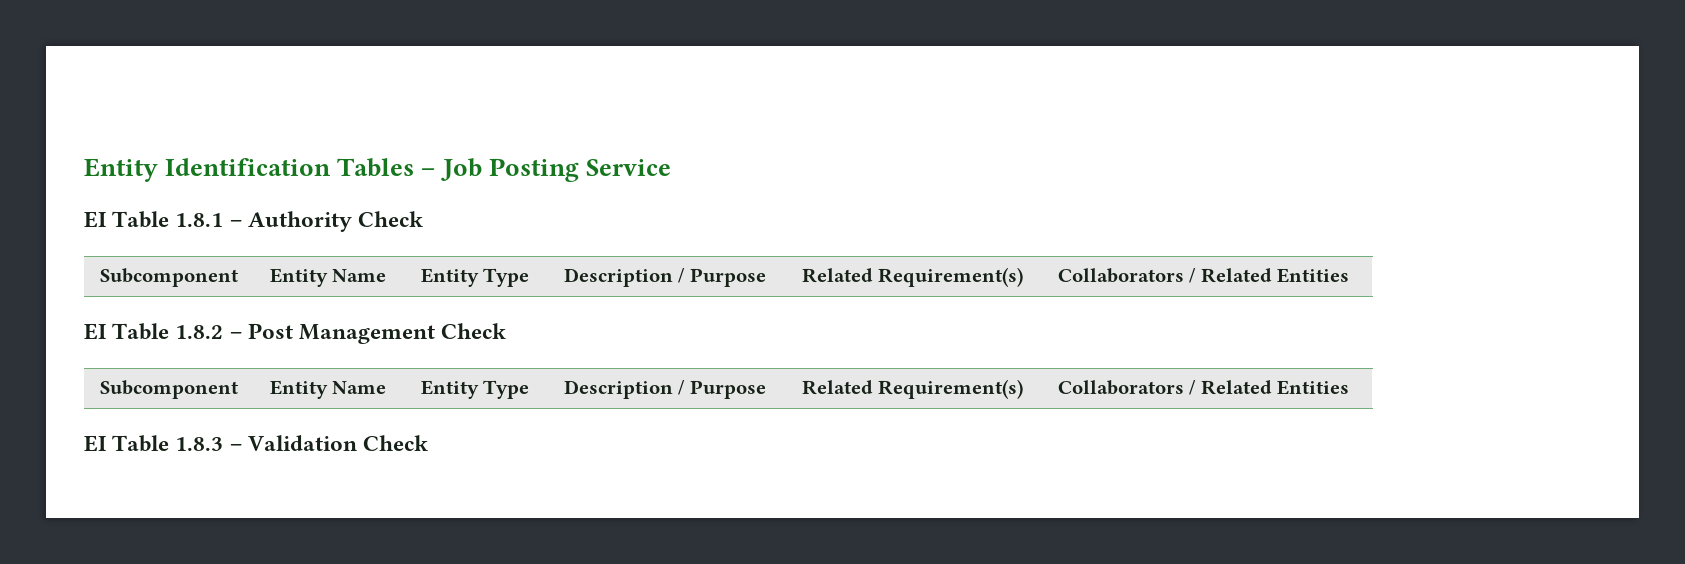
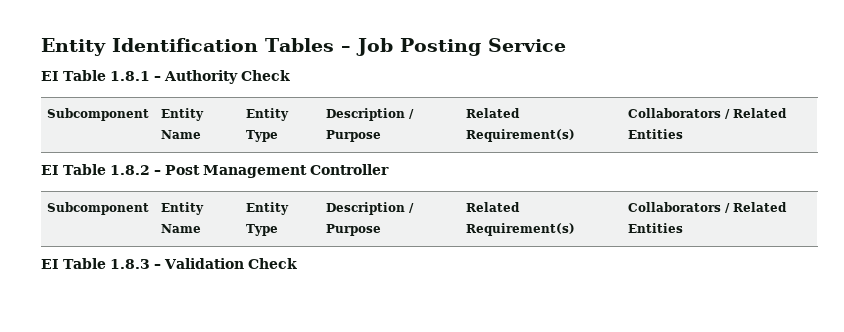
- EI Table 1.8.2 – Post Management Check
+ EI Table 1.8.2 – Post Management Controller

